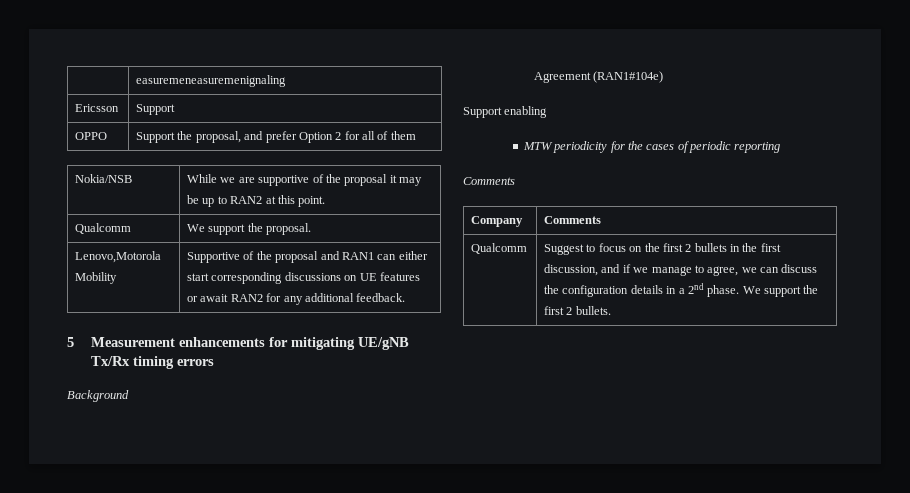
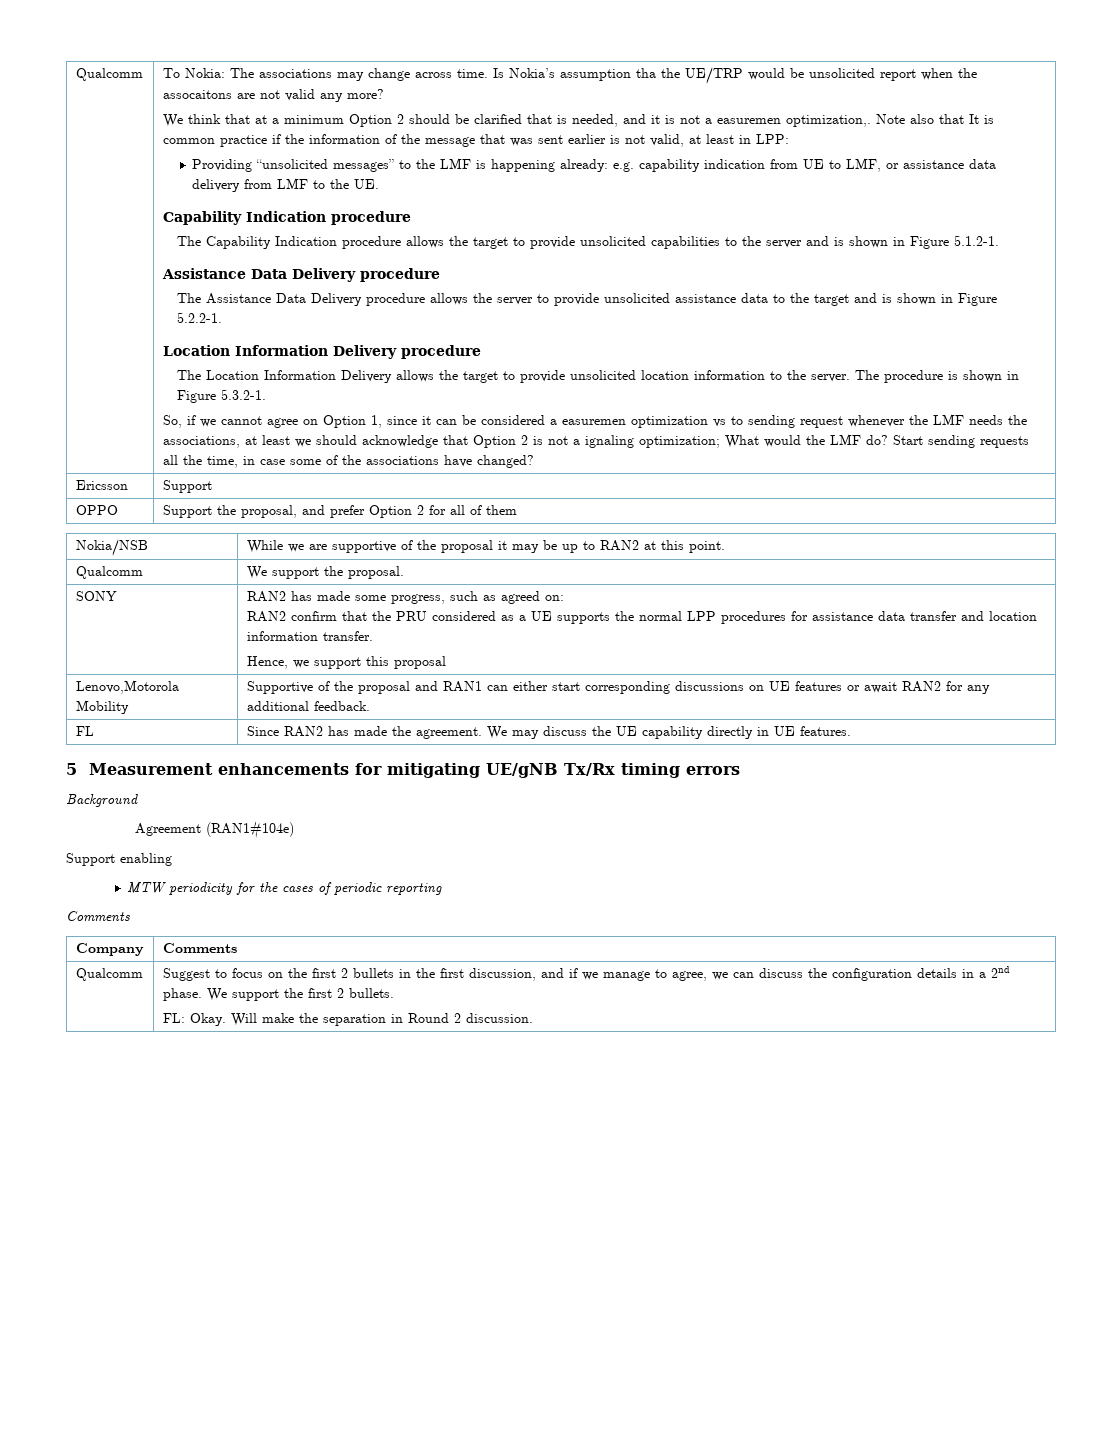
- easuremeneasuremenignaling
+ Qualcomm | To Nokia: The associations may change across time. Is Nokia’s assumption tha the UE/TRP would be unsolicited report when the assocaitons are not valid any more?
+ We think that at a minimum Option 2 should be clarified that is needed, and it is not a easuremen optimization,. Note also that It is common practice if the information of the message that was sent earlier is not valid, at least in LPP:
+ Providing “unsolicited messages” to the LMF is happening already: e.g. capability indication from UE to LMF, or assistance data delivery from LMF to the UE.
+ Capability Indication procedure
+ The Capability Indication procedure allows the target to provide unsolicited capabilities to the server and is shown in Figure 5.1.2-1.
+ Assistance Data Delivery procedure
+ The Assistance Data Delivery procedure allows the server to provide unsolicited assistance data to the target and is shown in Figure 5.2.2-1.
+ Location Information Delivery procedure
+ The Location Information Delivery allows the target to provide unsolicited location information to the server. The procedure is shown in Figure 5.3.2-1.
+ So, if we cannot agree on Option 1, since it can be considered a easuremen optimization vs to sending request whenever the LMF needs the associations, at least we should acknowledge that Option 2 is not a ignaling optimization; What would the LMF do? Start sending requests all the time, in case some of the associations have changed?
+ SONY | RAN2 has made some progress, such as agreed on:
+ RAN2 confirm that the PRU considered as a UE supports the normal LPP procedures for assistance data transfer and location information transfer.
+ Hence, we support this proposal
+ FL | Since RAN2 has made the agreement. We may discuss the UE capability directly in UE features.
+ FL: Okay. Will make the separation in Round 2 discussion.

